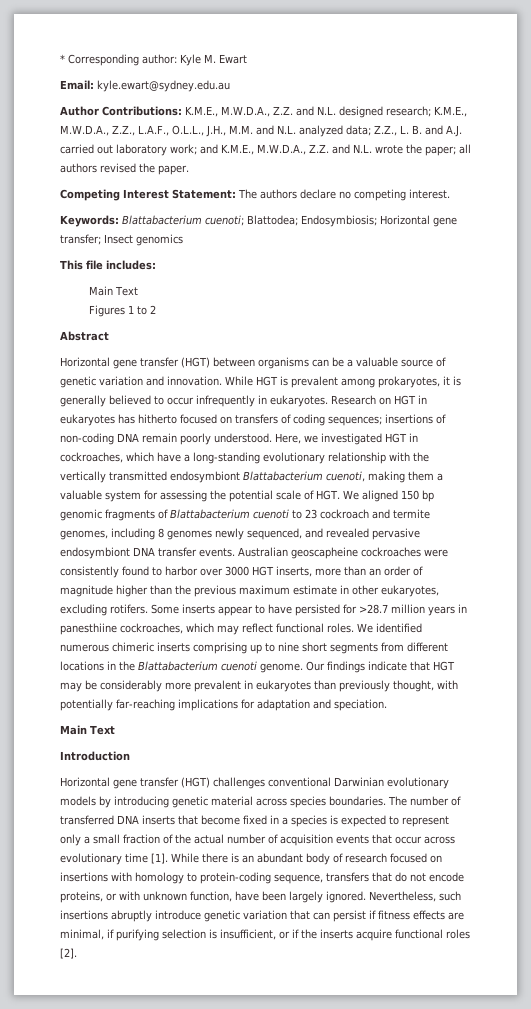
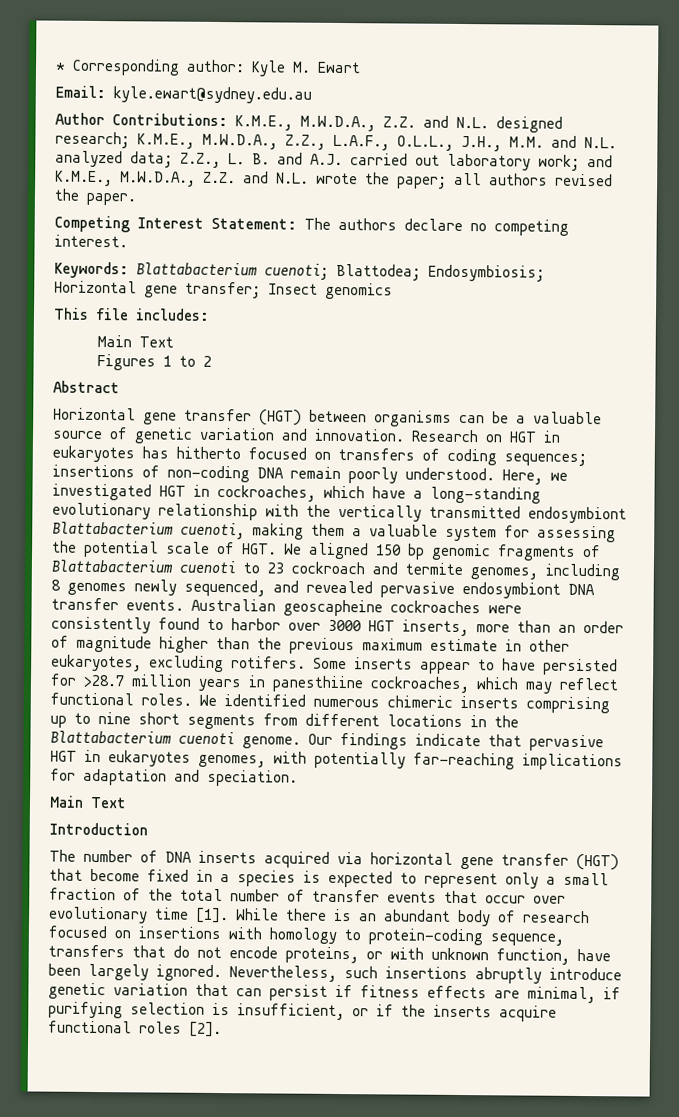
- While HGT is prevalent among prokaryotes, it is generally believed to occur infrequently in eukaryotes.
- Our findings indicate that HGT may be considerably more prevalent in eukaryotes than previously thought, with potentially far-reaching implications for adaptation and speciation.
+ Our findings indicate that pervasive HGT in eukaryotes genomes, with potentially far-reaching implications for adaptation and speciation.
- Horizontal gene transfer (HGT) challenges conventional Darwinian evolutionary models by introducing genetic material across species boundaries. The number of transferred DNA inserts that become fixed in a species is expected to represent only a small fraction of the actual number of acquisition events that occur across evolutionary time [1].
+ The number of DNA inserts acquired via horizontal gene transfer (HGT) that become fixed in a species is expected to represent only a small fraction of the total number of transfer events that occur over evolutionary time [1].

